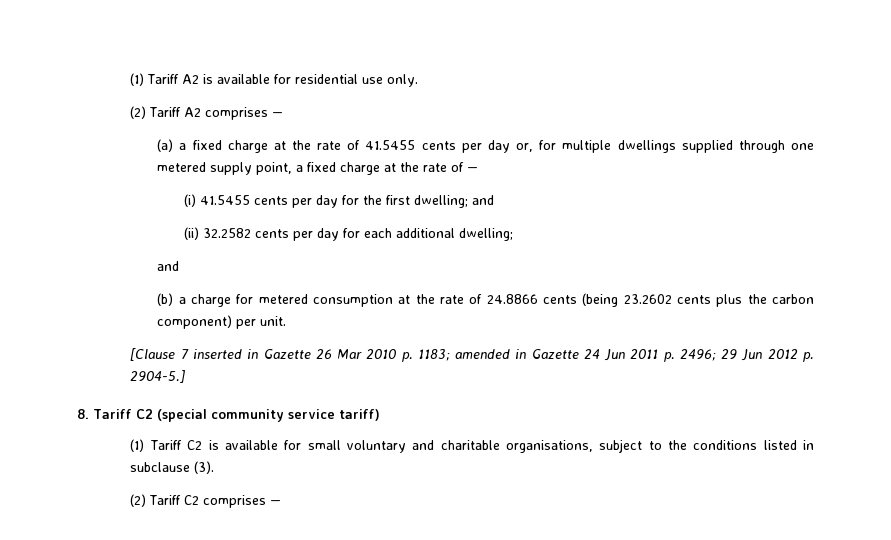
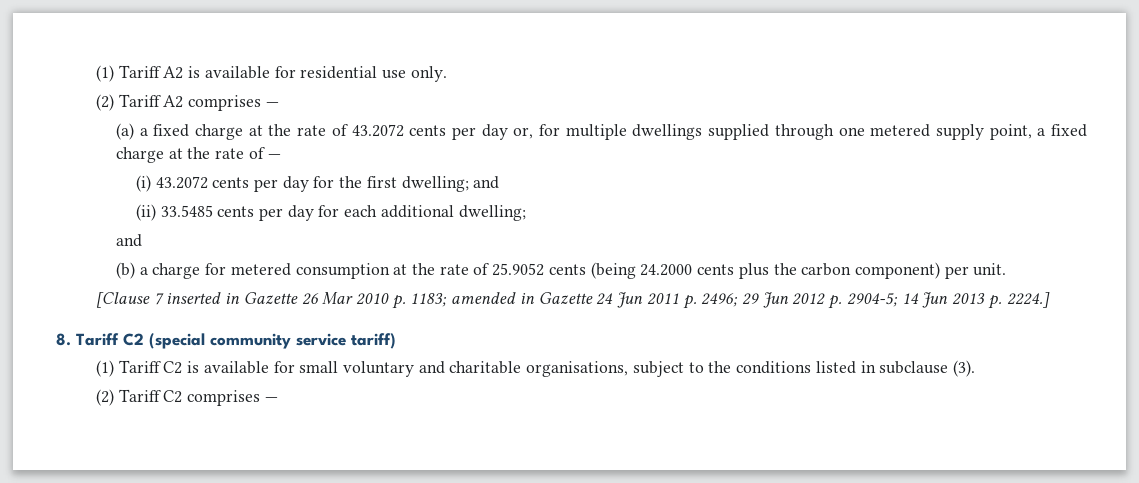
- (a) a fixed charge at the rate of 41.5455 cents per day or, for multiple dwellings supplied through one metered supply point, a fixed charge at the rate of —
+ (a) a fixed charge at the rate of 43.2072 cents per day or, for multiple dwellings supplied through one metered supply point, a fixed charge at the rate of —
- (i) 41.5455 cents per day for the first dwelling; and
+ (i) 43.2072 cents per day for the first dwelling; and
- (ii) 32.2582 cents per day for each additional dwelling;
+ (ii) 33.5485 cents per day for each additional dwelling;
- (b) a charge for metered consumption at the rate of 24.8866 cents (being 23.2602 cents plus the carbon component) per unit.
+ (b) a charge for metered consumption at the rate of 25.9052 cents (being 24.2000 cents plus the carbon component) per unit.
- [Clause 7 inserted in Gazette 26 Mar 2010 p. 1183; amended in Gazette 24 Jun 2011 p. 2496; 29 Jun 2012 p. 2904-5.]
+ [Clause 7 inserted in Gazette 26 Mar 2010 p. 1183; amended in Gazette 24 Jun 2011 p. 2496; 29 Jun 2012 p. 2904-5; 14 Jun 2013 p. 2224.]

